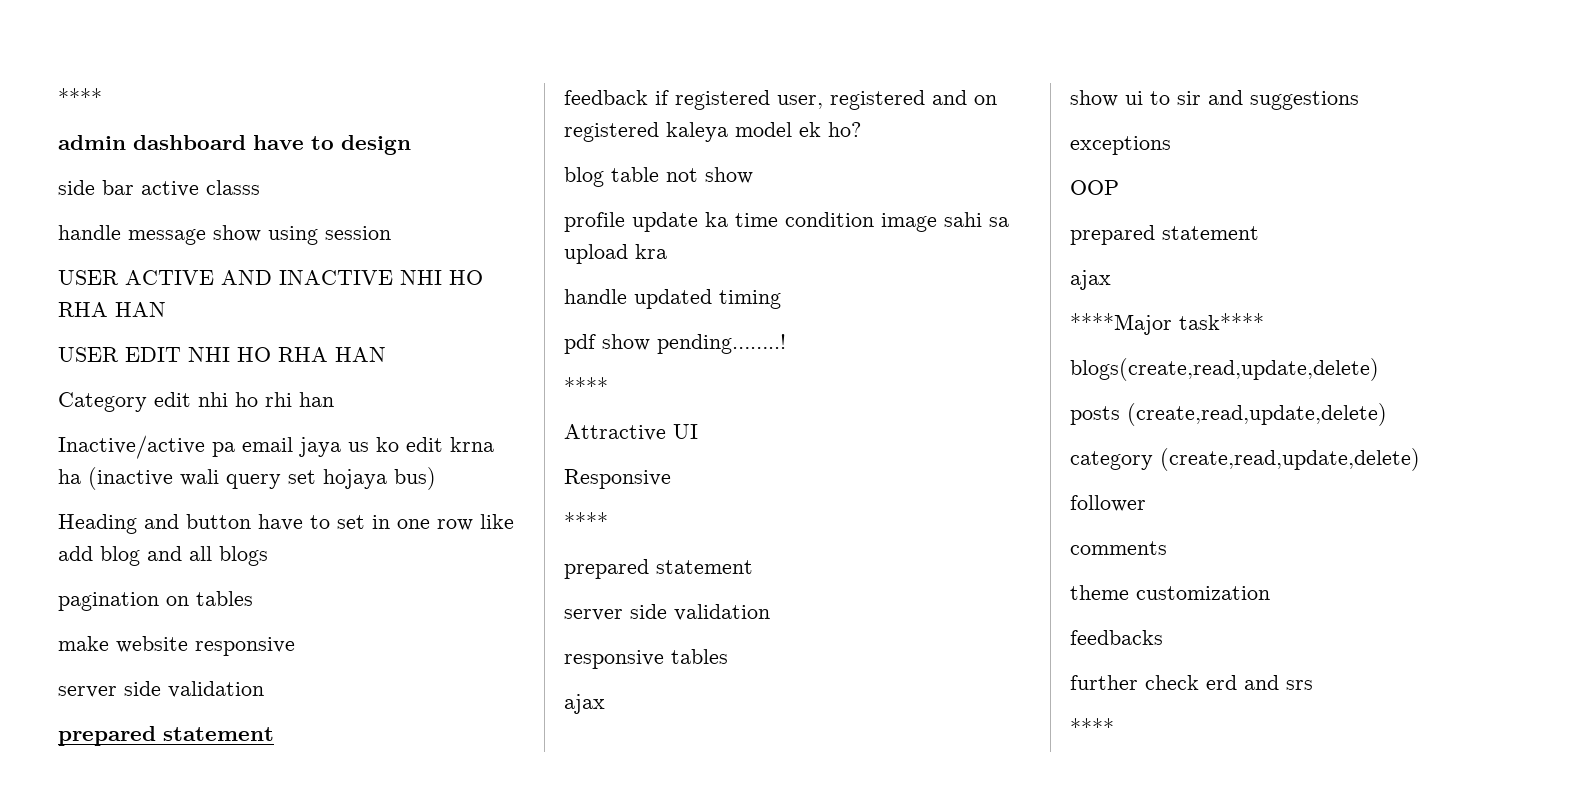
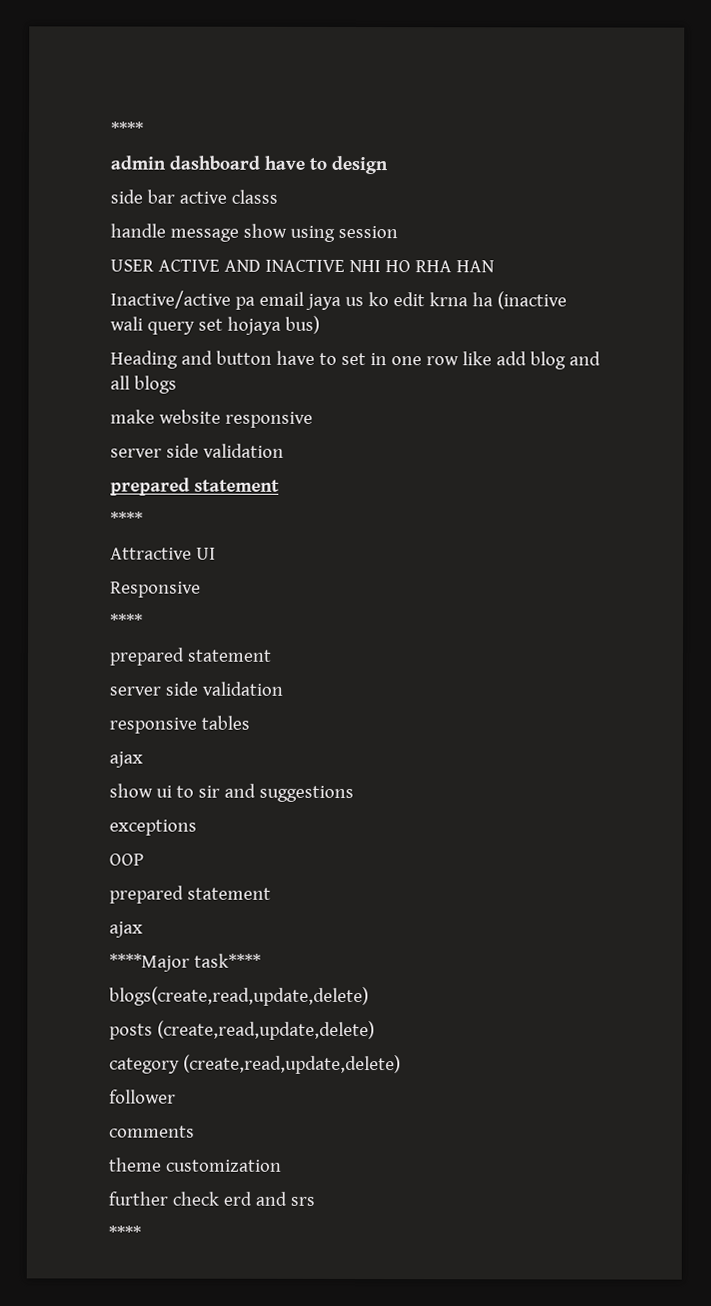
- USER EDIT NHI HO RHA HAN
- Category edit nhi ho rhi han
- pagination on tables
- feedback if registered user, registered and on registered kaleya model ek ho?
- blog table not show
- profile update ka time condition image sahi sa upload kra
- handle updated timing
- pdf show pending……..!
- feedbacks

